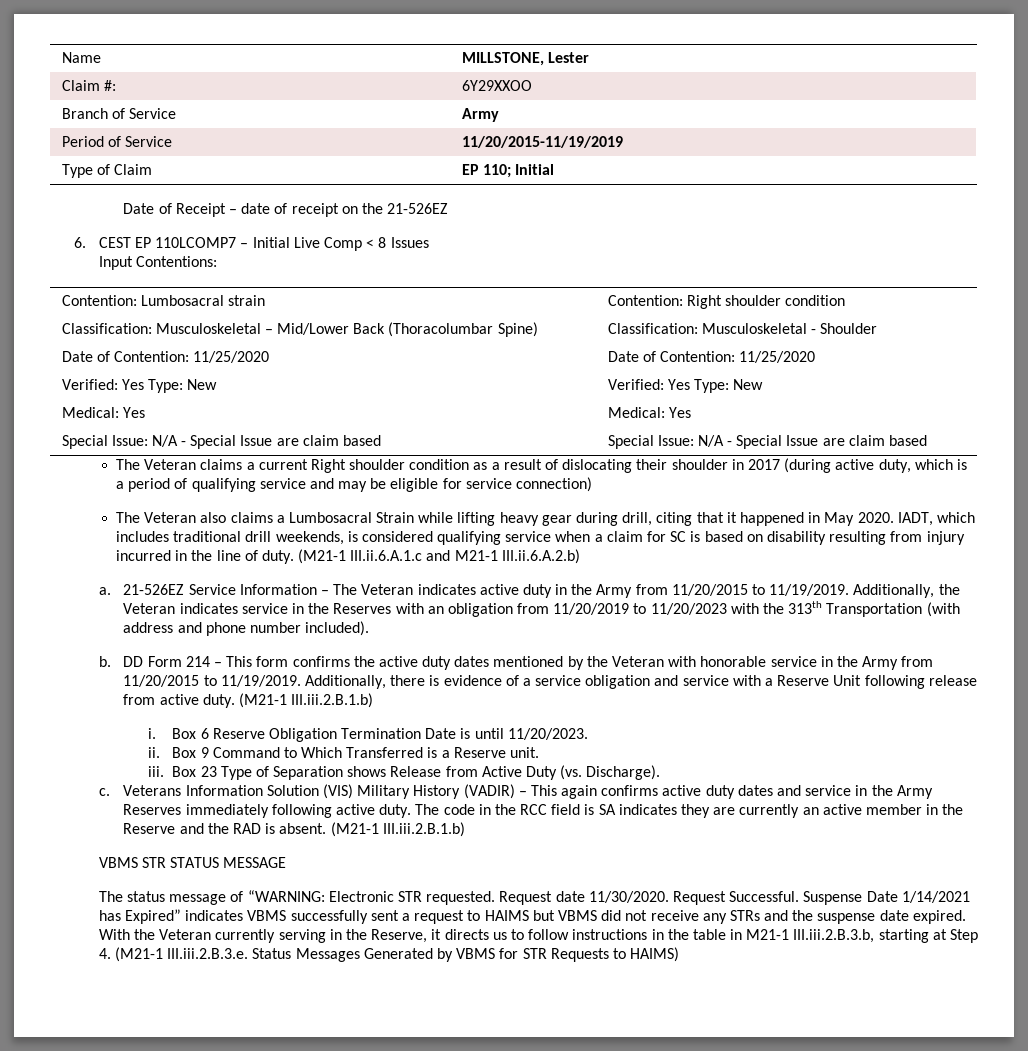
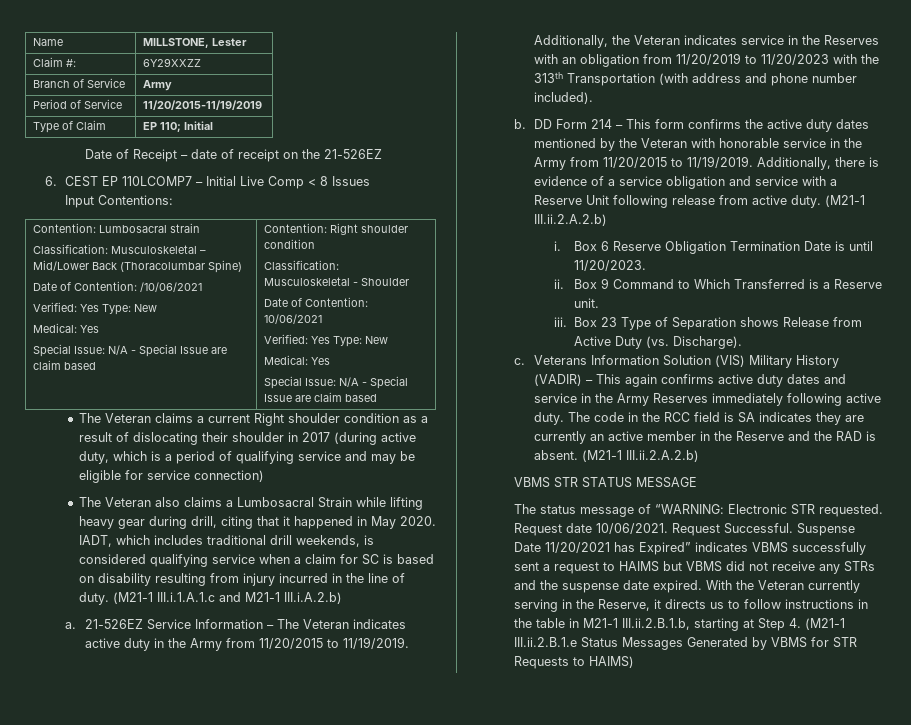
- Claim #: | 6Y29XXOO
+ Claim #: | 6Y29XXZZ
  Classification: Musculoskeletal – Mid/Lower Back (Thoracolumbar Spine)
- Date of Contention: 11/25/2020
+ Date of Contention: /10/06/2021
  Classification: Musculoskeletal - Shoulder
- Date of Contention: 11/25/2020
+ Date of Contention: 10/06/2021
- (M21-1 III.ii.6.A.1.c and M21-1 III.ii.6.A.2.b)
+ (M21-1 III.i.1.A.1.c and M21-1 III.i.A.2.b)
- Additionally, there is evidence of a service obligation and service with a Reserve Unit following release from active duty. (M21-1 III.iii.2.B.1.b)
+ Additionally, there is evidence of a service obligation and service with a Reserve Unit following release from active duty. (M21-1 III.ii.2.A.2.b)
- The code in the RCC field is SA indicates they are currently an active member in the Reserve and the RAD is absent. (M21-1 III.iii.2.B.1.b)
+ The code in the RCC field is SA indicates they are currently an active member in the Reserve and the RAD is absent. (M21-1 III.ii.2.A.2.b)
- Request date 11/30/2020.
+ Request date 10/06/2021.
- Suspense Date 1/14/2021 has Expired” indicates VBMS successfully sent a request to HAIMS but VBMS did not receive any STRs and the suspense date expired.
+ Suspense Date 11/20/2021 has Expired” indicates VBMS successfully sent a request to HAIMS but VBMS did not receive any STRs and the suspense date expired.
- With the Veteran currently serving in the Reserve, it directs us to follow instructions in the table in M21-1 III.iii.2.B.3.b, starting at Step 4. (M21-1 III.iii.2.B.3.e. Status Messages Generated by VBMS for STR Requests to HAIMS)
+ With the Veteran currently serving in the Reserve, it directs us to follow instructions in the table in M21-1 III.ii.2.B.1.b, starting at Step 4. (M21-1 III.ii.2.B.1.e Status Messages Generated by VBMS for STR Requests to HAIMS)

